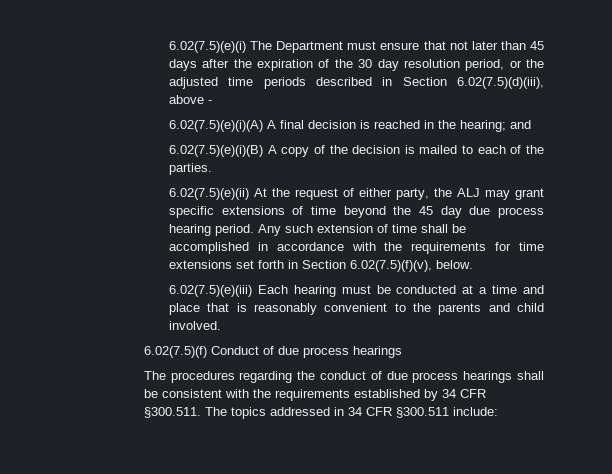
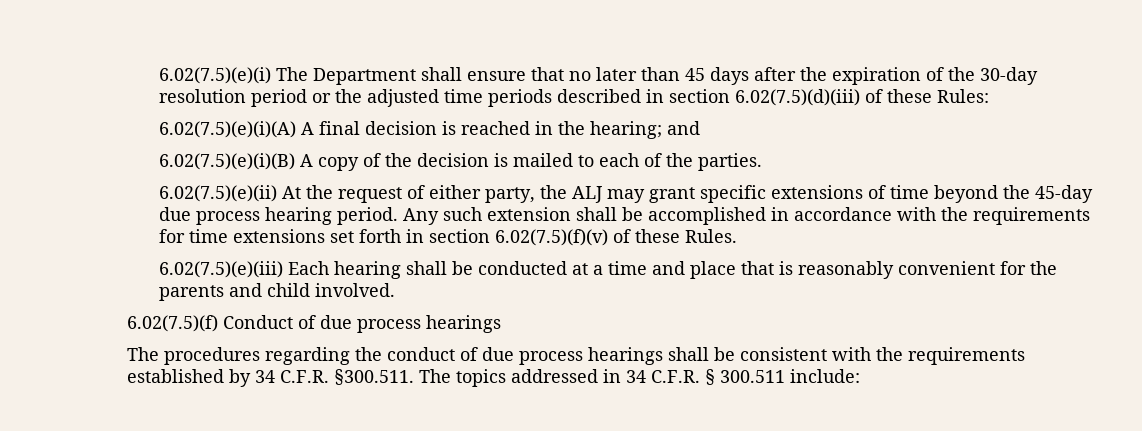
- 6.02(7.5)(e)(i) The Department must ensure that not later than 45 days after the expiration of the 30 day resolution period, or the adjusted time periods described in Section 6.02(7.5)(d)(iii), above -
+ 6.02(7.5)(e)(i) The Department shall ensure that no later than 45 days after the expiration of the 30-day resolution period or the adjusted time periods described in section 6.02(7.5)(d)(iii) of these Rules:
- 6.02(7.5)(e)(ii) At the request of either party, the ALJ may grant specific extensions of time beyond the 45 day due process hearing period.
+ 6.02(7.5)(e)(ii) At the request of either party, the ALJ may grant specific extensions of time beyond the 45-day due process hearing period.
- Any such extension of time shall be accomplished in accordance with the requirements for time extensions set forth in Section 6.02(7.5)(f)(v), below.
+ Any such extension shall be accomplished in accordance with the requirements for time extensions set forth in section 6.02(7.5)(f)(v) of these Rules.
- 6.02(7.5)(e)(iii) Each hearing must be conducted at a time and place that is reasonably convenient to the parents and child involved.
+ 6.02(7.5)(e)(iii) Each hearing shall be conducted at a time and place that is reasonably convenient for the parents and child involved.
- The procedures regarding the conduct of due process hearings shall be consistent with the requirements established by 34 CFR §300.511. The topics addressed in 34 CFR §300.511 include:
+ The procedures regarding the conduct of due process hearings shall be consistent with the requirements established by 34 C.F.R. §300.511. The topics addressed in 34 C.F.R. § 300.511 include:

